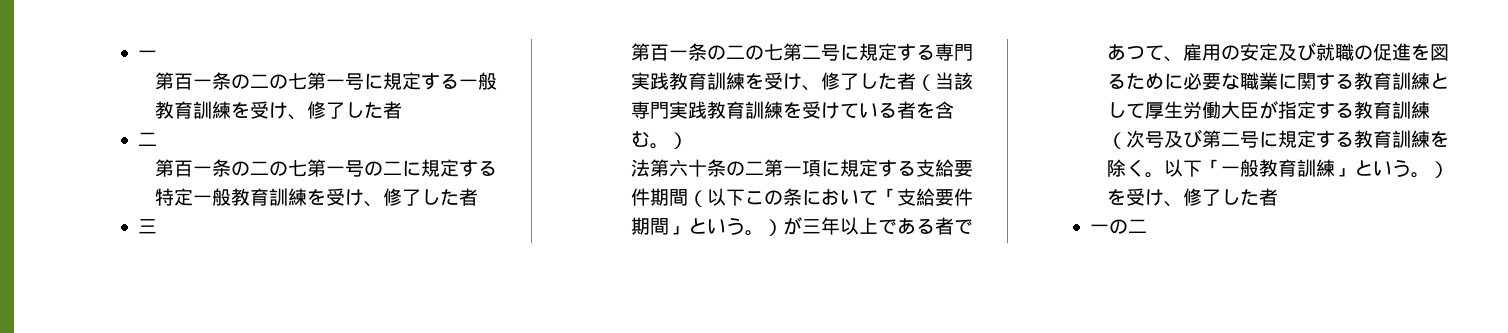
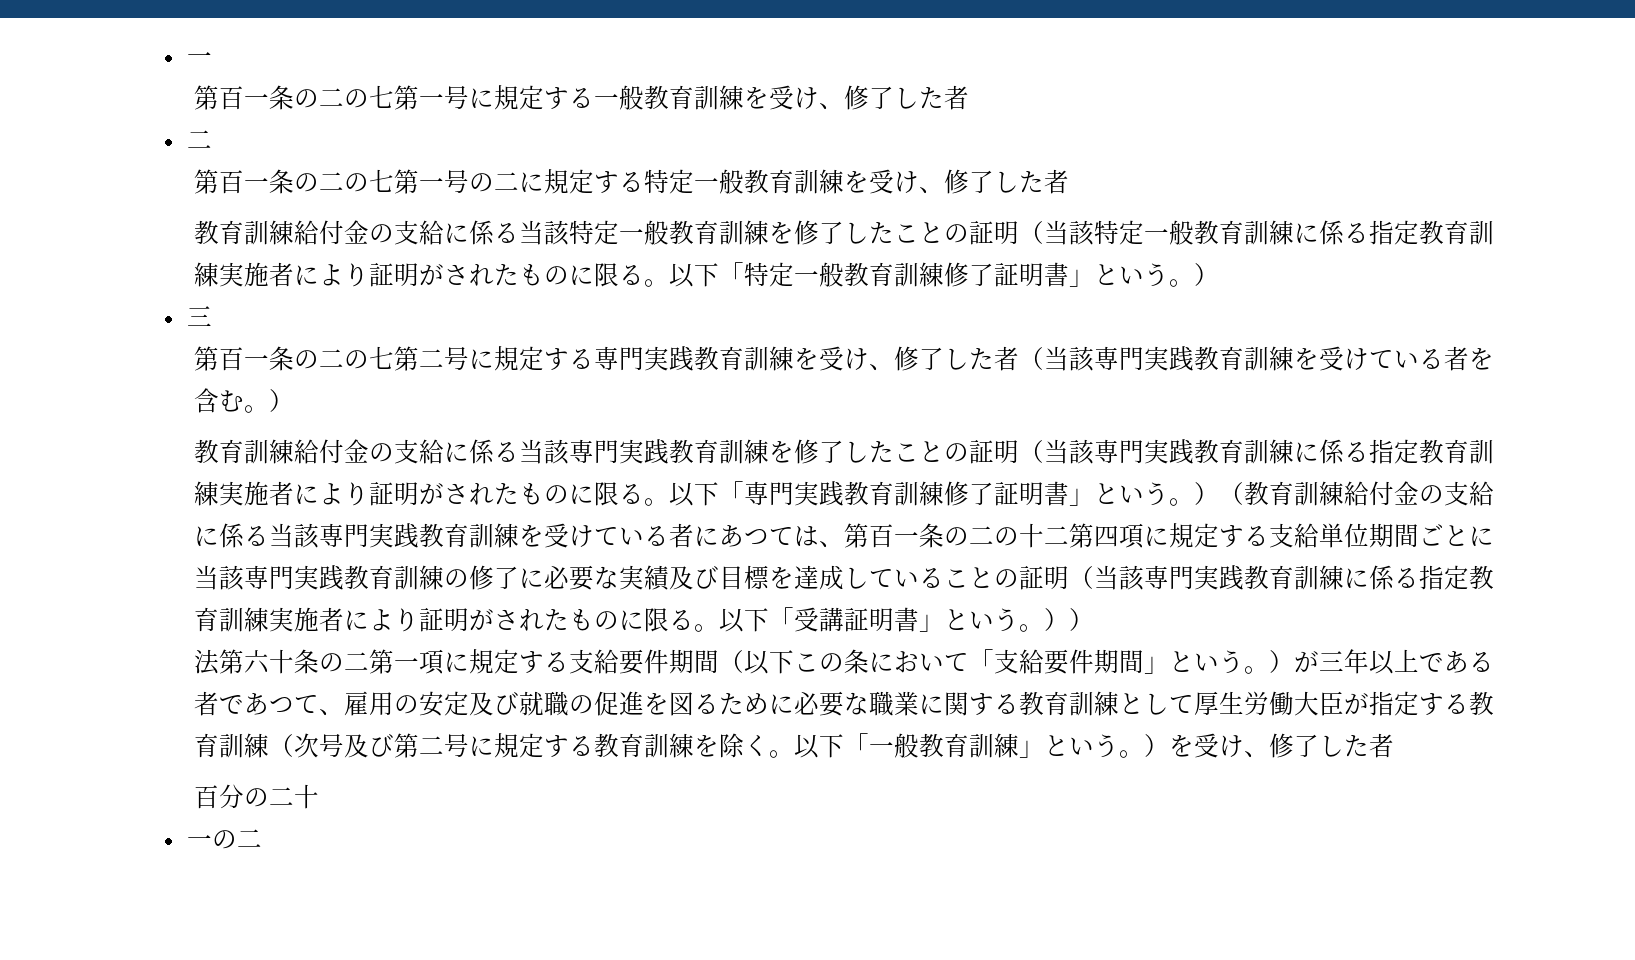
+ 教育訓練給付金の支給に係る当該特定一般教育訓練を修了したことの証明（当該特定一般教育訓練に係る指定教育訓練実施者により証明がされたものに限る。以下「特定一般教育訓練修了証明書」という。）
+ 教育訓練給付金の支給に係る当該専門実践教育訓練を修了したことの証明（当該専門実践教育訓練に係る指定教育訓練実施者により証明がされたものに限る。以下「専門実践教育訓練修了証明書」という。）（教育訓練給付金の支給に係る当該専門実践教育訓練を受けている者にあつては、第百一条の二の十二第四項に規定する支給単位期間ごとに当該専門実践教育訓練の修了に必要な実績及び目標を達成していることの証明（当該専門実践教育訓練に係る指定教育訓練実施者により証明がされたものに限る。以下「受講証明書」という。））
+ 百分の二十

